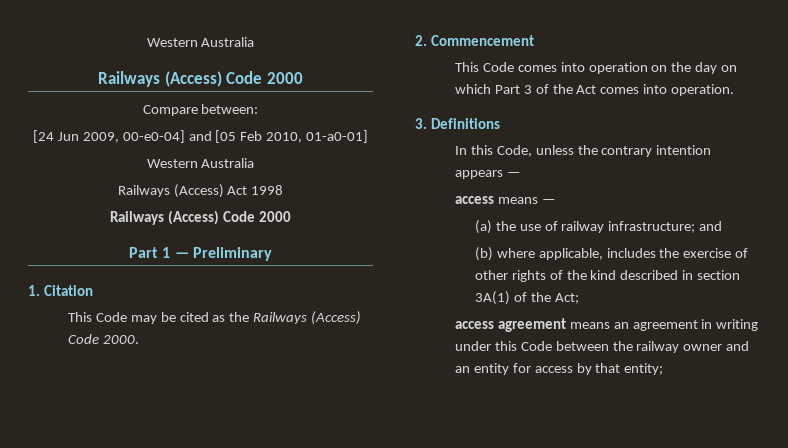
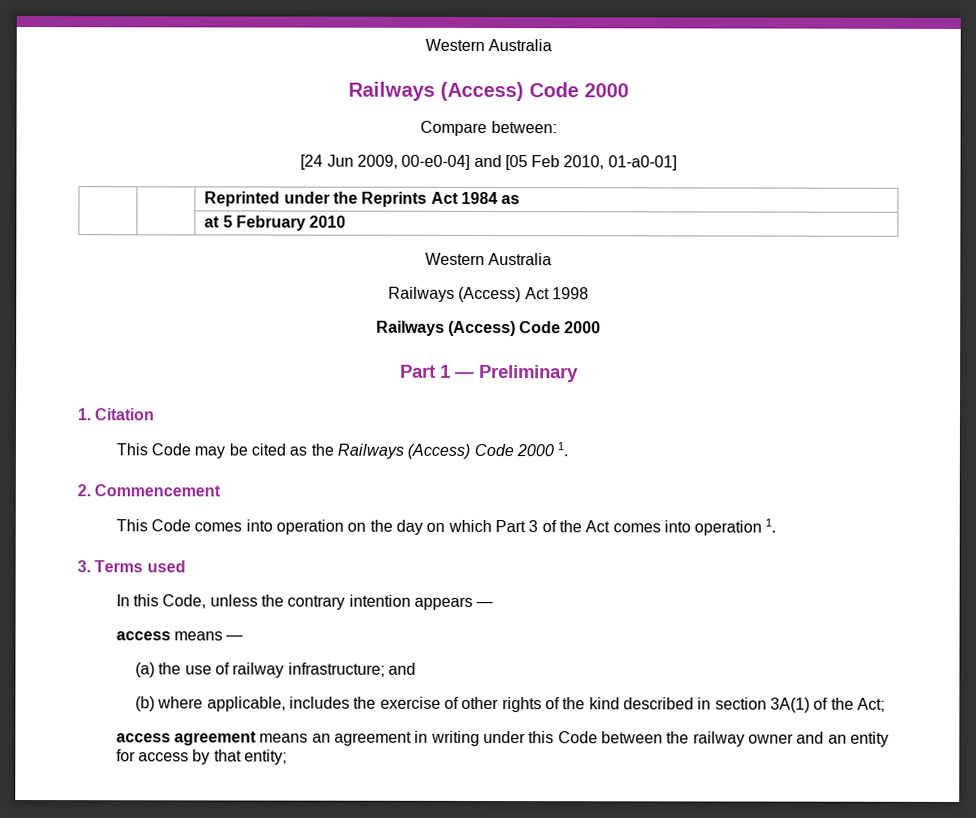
+ | | Reprinted under the Reprints Act 1984 as
+ | | at 5 February 2010
- This Code may be cited as the Railways (Access) Code 2000.
+ This Code may be cited as the Railways (Access) Code 2000 1.
- This Code comes into operation on the day on which Part 3 of the Act comes into operation.
+ This Code comes into operation on the day on which Part 3 of the Act comes into operation 1.
- 3. Definitions
+ 3. Terms used

